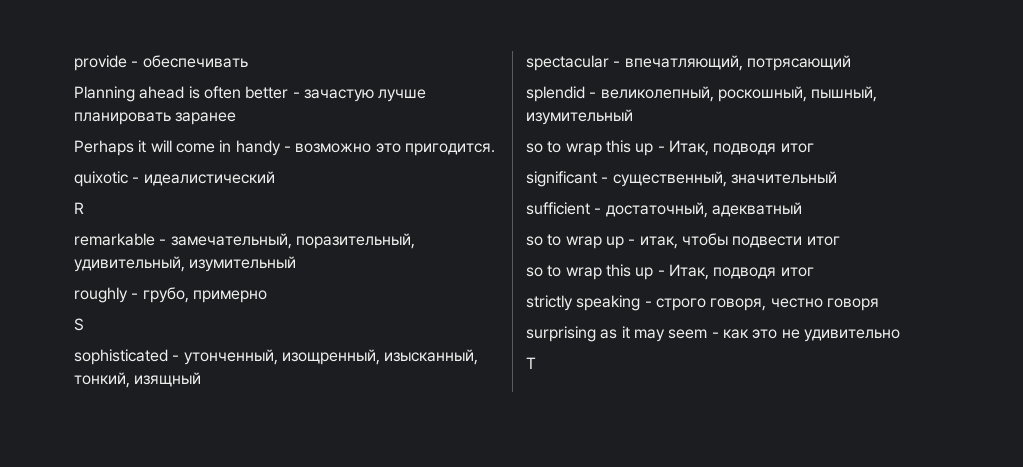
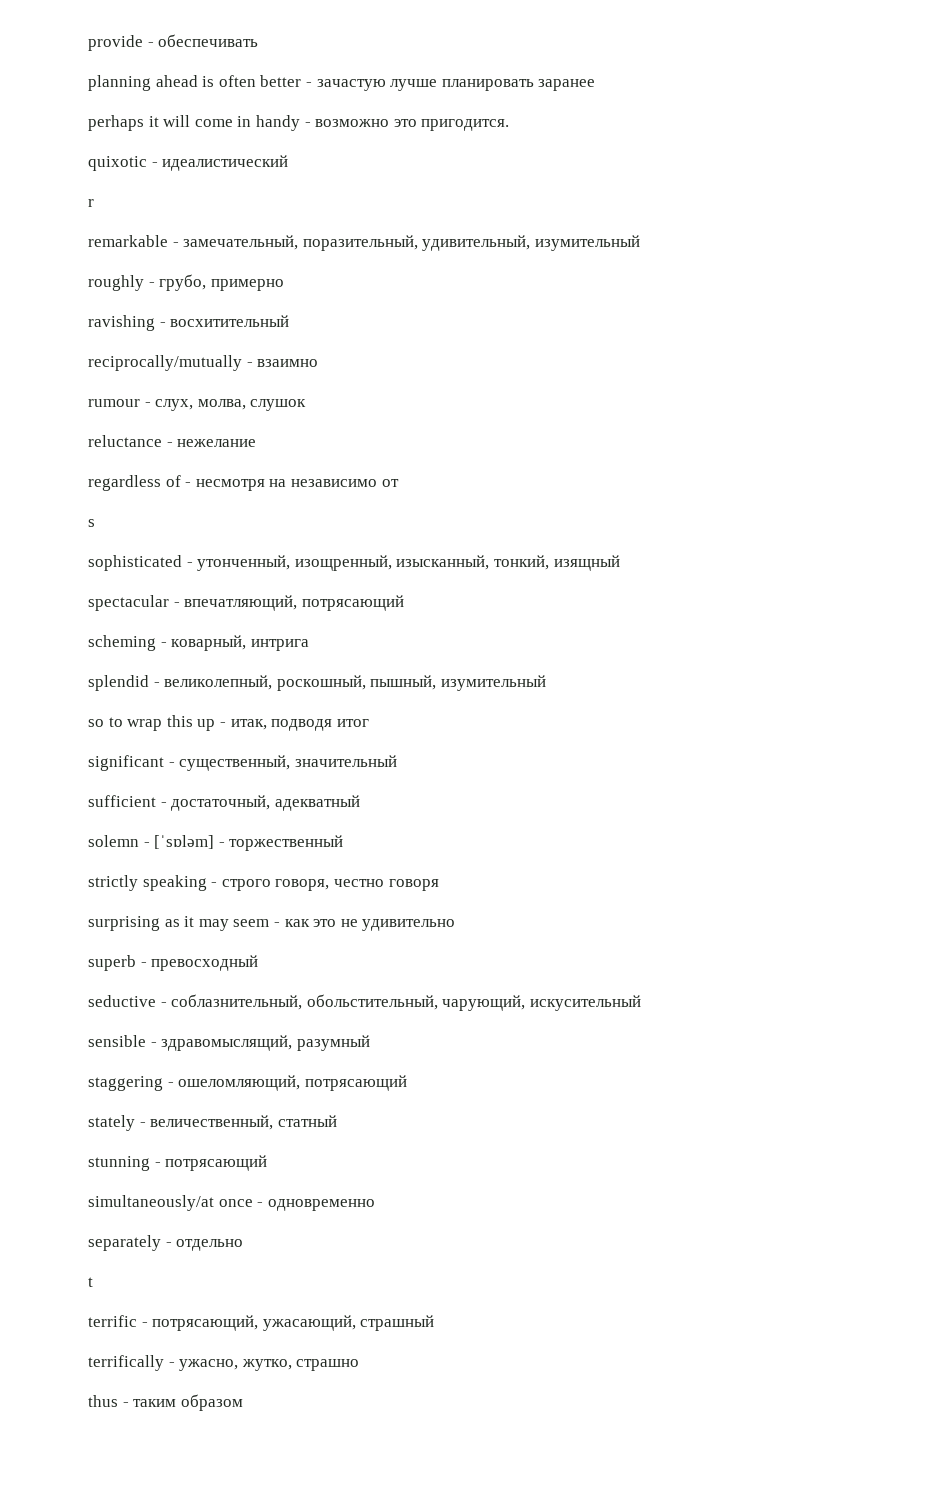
- Planning ahead is often better - зачастую лучше планировать заранее
+ planning ahead is often better - зачастую лучше планировать заранее
- Perhaps it will come in handy - возможно это пригодится.
+ perhaps it will come in handy - возможно это пригодится.
- R
+ r
- S
+ ravishing - восхитительный
+ reciprocally/mutually - взаимно
+ rumour - слух, молва, слушок
+ reluctance - нежелание
+ regardless of - несмотря на независимо от
+ s
+ scheming - коварный, интрига
  splendid - великолепный, роскошный, пышный, изумительный
- so to wrap this up - Итак, подводя итог
+ so to wrap this up - итак, подводя итог
- so to wrap up - итак, чтобы подвести итог
- so to wrap this up - Итак, подводя итог
+ solemn - [ˈsɒləm] - торжественный
- T
+ superb - превосходный
+ seductive - соблазнительный, обольстительный, чарующий, искусительный
+ sensible - здравомыслящий, разумный
+ staggering - ошеломляющий, потрясающий
+ stately - величественный, статный
+ stunning - потрясающий
+ simultaneously/at once - одновременно
+ separately - отдельно
+ t
+ terrific - потрясающий, ужасающий, страшный
+ terrifically - ужасно, жутко, страшно
+ thus - таким образом

